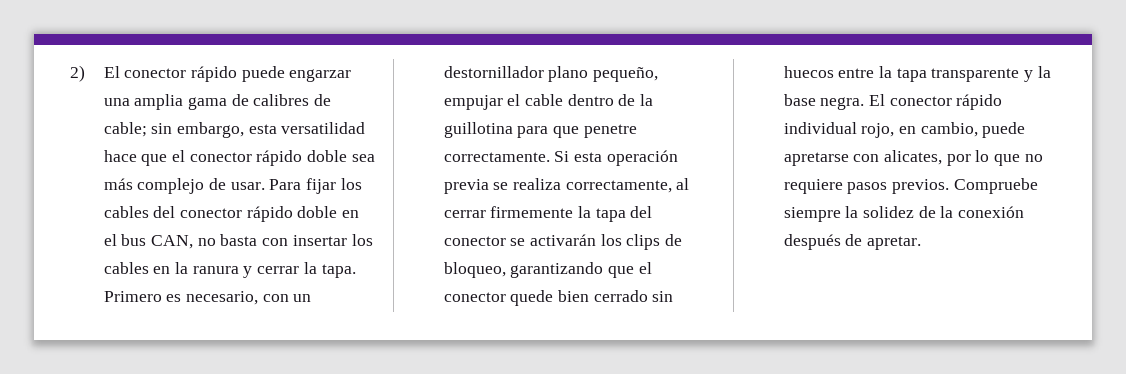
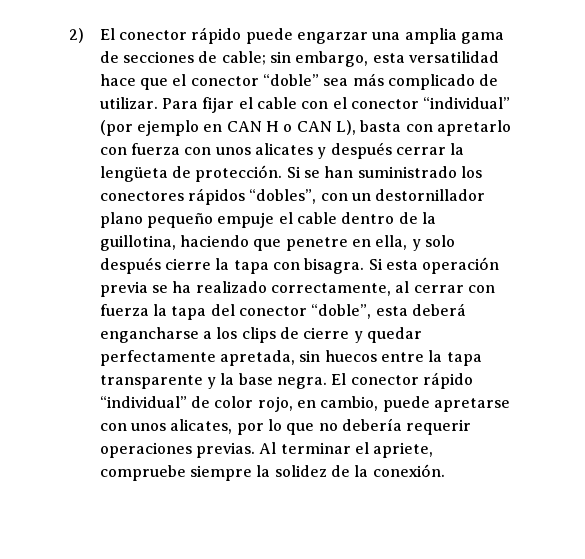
- 2) El conector rápido puede engarzar una amplia gama de calibres de cable; sin embargo, esta versatilidad hace que el conector rápido doble sea más complejo de usar. Para fijar los cables del conector rápido doble en el bus CAN, no basta con insertar los cables en la ranura y cerrar la tapa. Primero es necesario, con un destornillador plano pequeño, empujar el cable dentro de la guillotina para que penetre correctamente.
+ 2) El conector rápido puede engarzar una amplia gama de secciones de cable; sin embargo, esta versatilidad hace que el conector “doble” sea más complicado de utilizar. Para fijar el cable con el conector “individual” (por ejemplo en CAN H o CAN L), basta con apretarlo con fuerza con unos alicates y después cerrar la lengüeta de protección. Si se han suministrado los conectores rápidos “dobles”, con un destornillador plano pequeño empuje el cable dentro de la guillotina, haciendo que penetre en ella, y solo después cierre la tapa con bisagra.
- Si esta operación previa se realiza correctamente, al cerrar firmemente la tapa del conector se activarán los clips de bloqueo, garantizando que el conector quede bien cerrado sin huecos entre la tapa transparente y la base negra.
+ Si esta operación previa se ha realizado correctamente, al cerrar con fuerza la tapa del conector “doble”, esta deberá engancharse a los clips de cierre y quedar perfectamente apretada, sin huecos entre la tapa transparente y la base negra.
- El conector rápido individual rojo, en cambio, puede apretarse con alicates, por lo que no requiere pasos previos. Compruebe siempre la solidez de la conexión después de apretar.
+ El conector rápido “individual” de color rojo, en cambio, puede apretarse con unos alicates, por lo que no debería requerir operaciones previas. Al terminar el apriete, compruebe siempre la solidez de la conexión.

